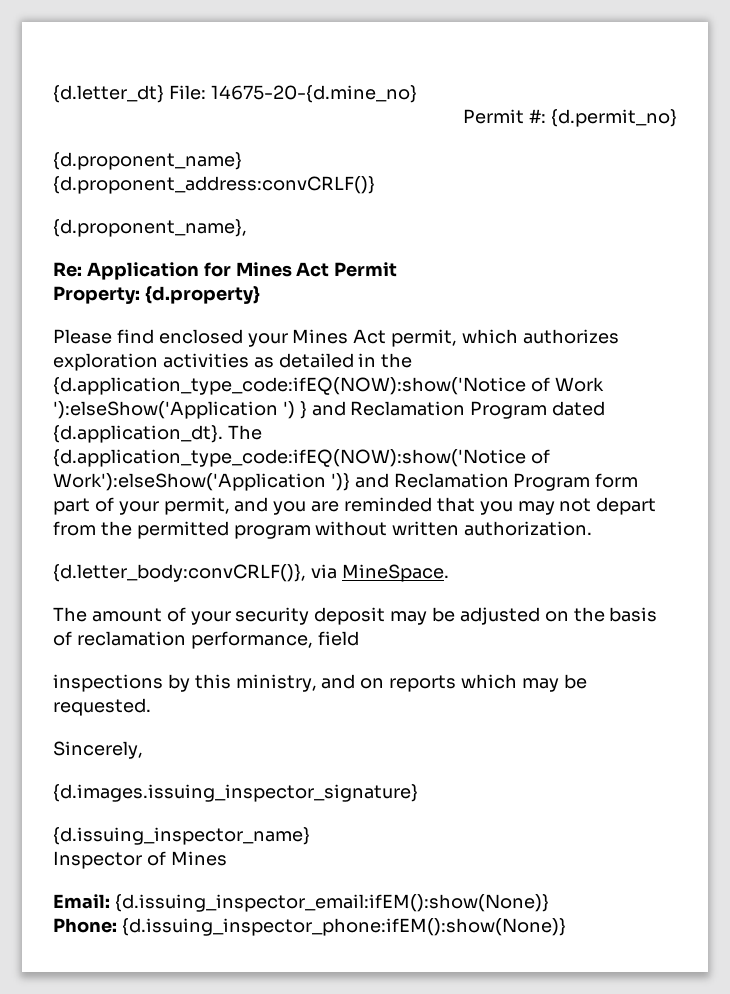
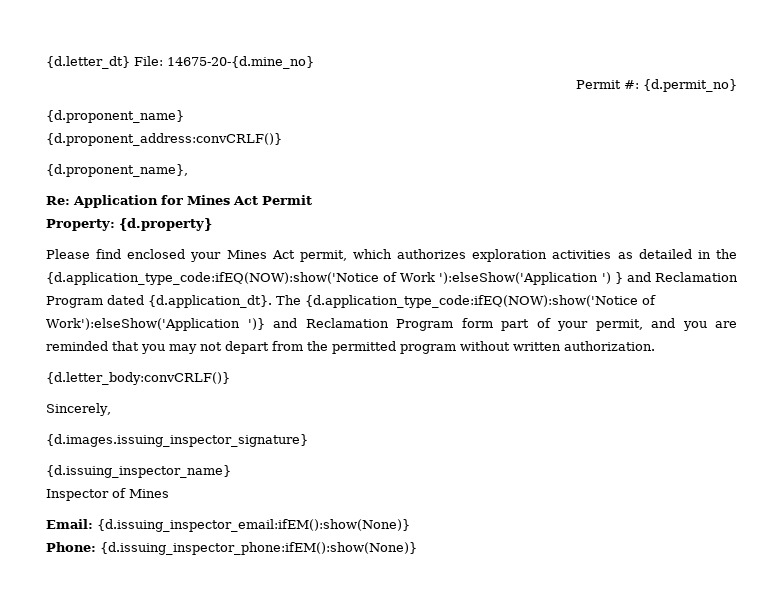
- {d.letter_body:convCRLF()}, via MineSpace.
- The amount of your security deposit may be adjusted on the basis of reclamation performance, field
- inspections by this ministry, and on reports which may be requested.
+ {d.letter_body:convCRLF()}

